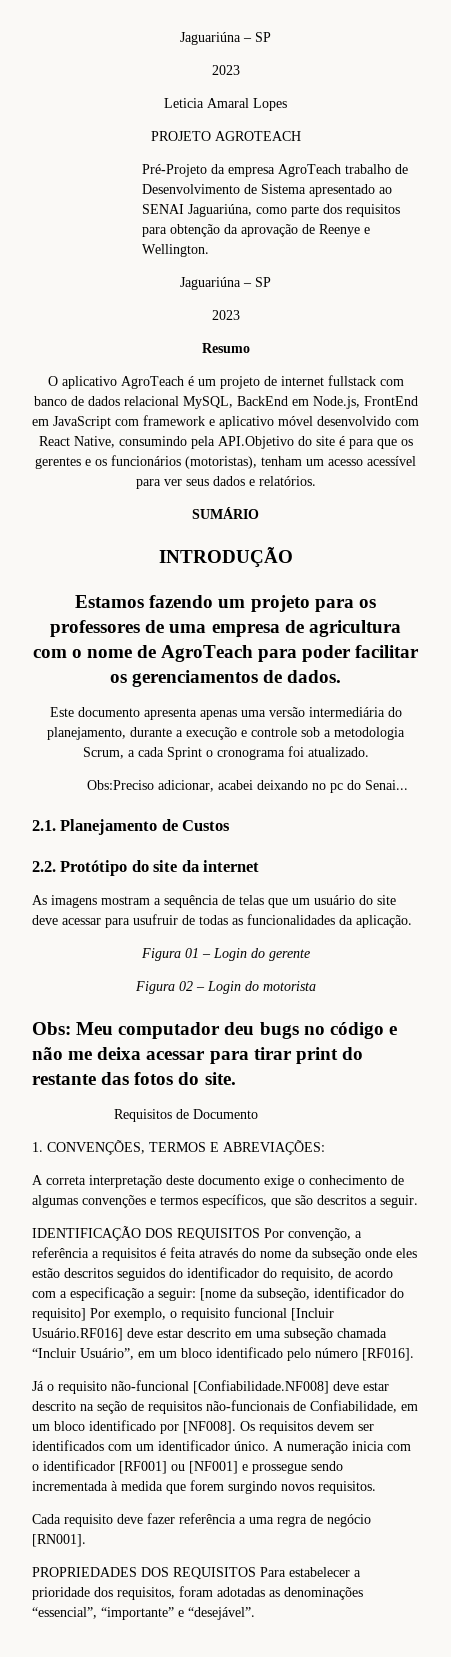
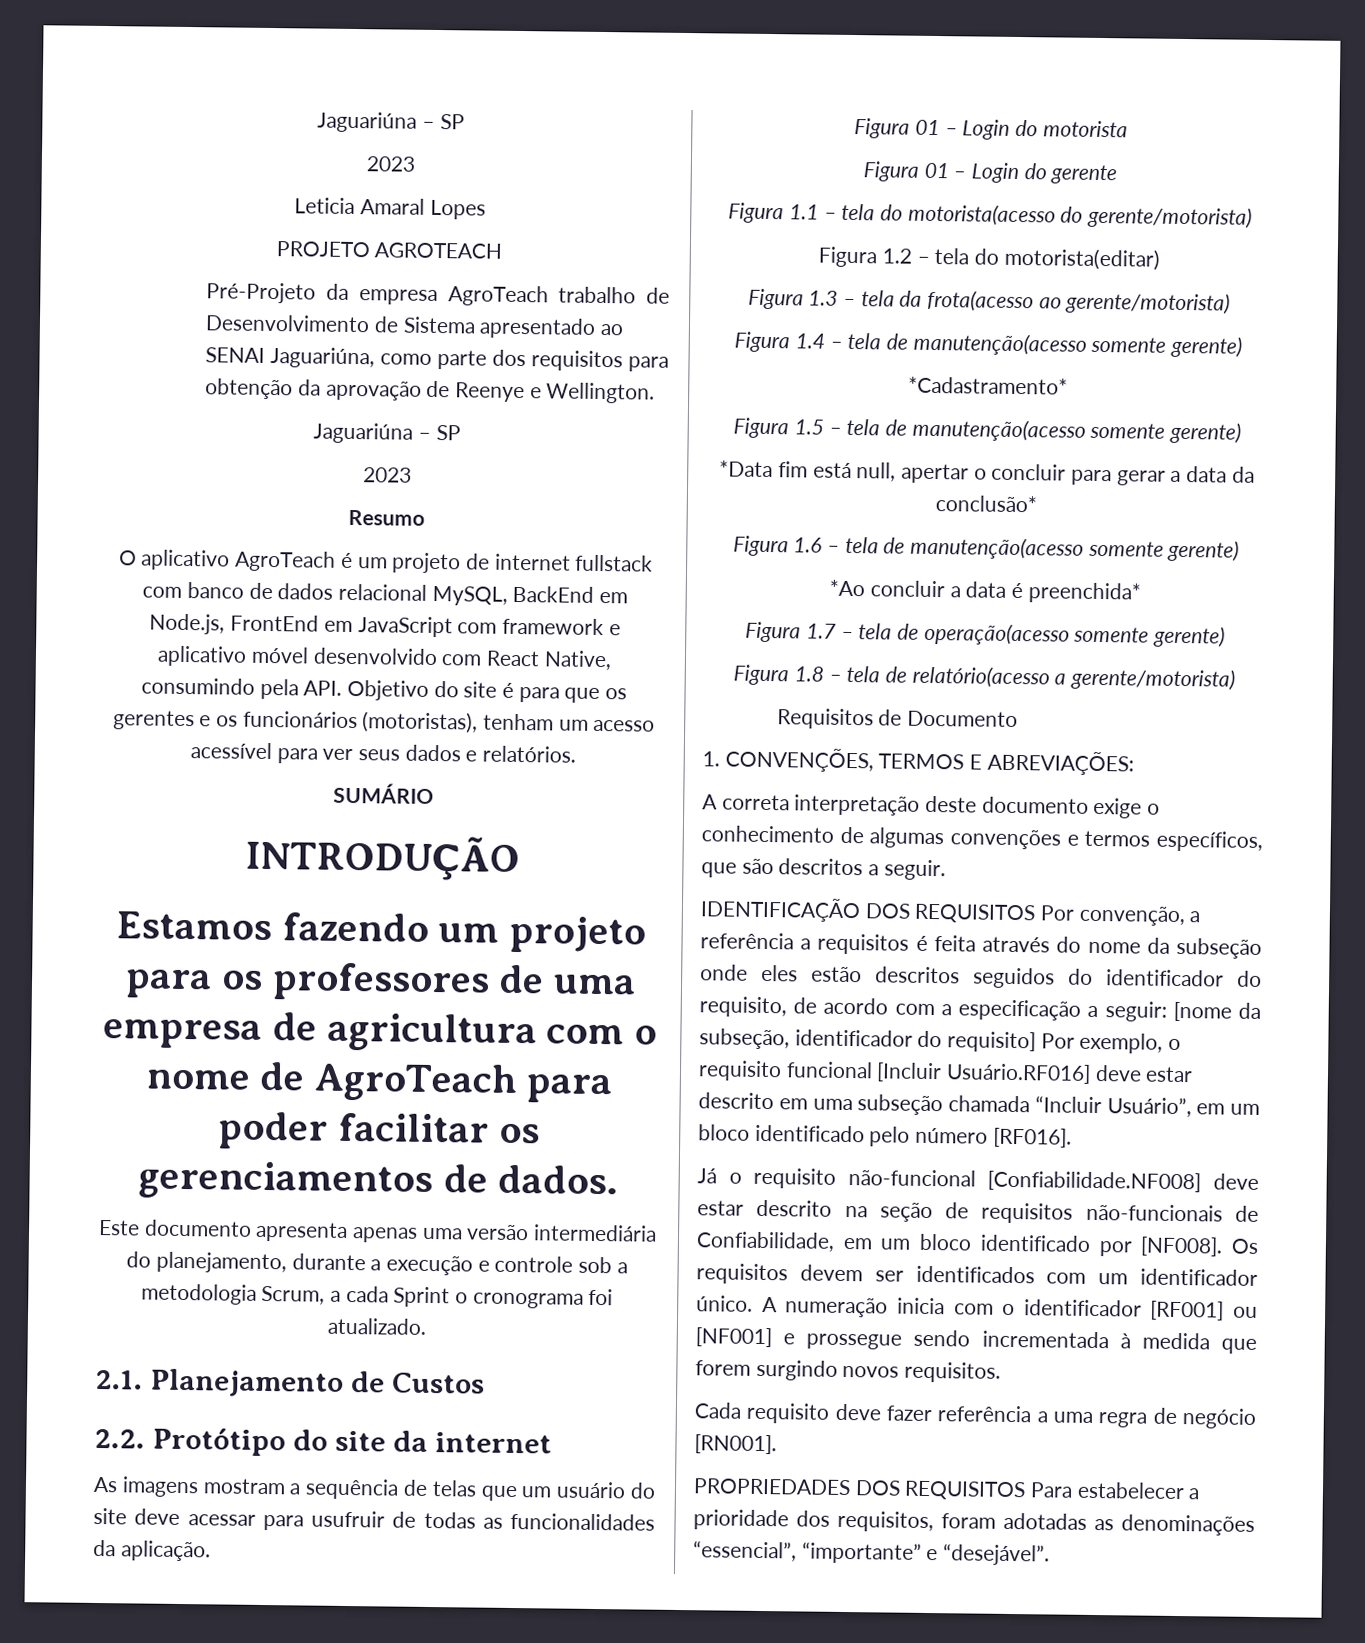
- O aplicativo AgroTeach é um projeto de internet fullstack com banco de dados relacional MySQL, BackEnd em Node.js, FrontEnd em JavaScript com framework e aplicativo móvel desenvolvido com React Native, consumindo pela API.Objetivo do site é para que os gerentes e os funcionários (motoristas), tenham um acesso acessível para ver seus dados e relatórios.
+ O aplicativo AgroTeach é um projeto de internet fullstack com banco de dados relacional MySQL, BackEnd em Node.js, FrontEnd em JavaScript com framework e aplicativo móvel desenvolvido com React Native, consumindo pela API. Objetivo do site é para que os gerentes e os funcionários (motoristas), tenham um acesso acessível para ver seus dados e relatórios.
- Obs:Preciso adicionar, acabei deixando no pc do Senai...
+ Figura 01 – Login do motorista
- Figura 02 – Login do motorista
- Obs: Meu computador deu bugs no código e não me deixa acessar para tirar print do restante das fotos do site.
+ Figura 1.1 – tela do motorista(acesso do gerente/motorista)
+ Figura 1.2 – tela do motorista(editar)
+ Figura 1.3 – tela da frota(acesso ao gerente/motorista)
+ Figura 1.4 – tela de manutenção(acesso somente gerente)
+ *Cadastramento*
+ Figura 1.5 – tela de manutenção(acesso somente gerente)
+ *Data fim está null, apertar o concluir para gerar a data da conclusão*
+ Figura 1.6 – tela de manutenção(acesso somente gerente)
+ *Ao concluir a data é preenchida*
+ Figura 1.7 – tela de operação(acesso somente gerente)
+ Figura 1.8 – tela de relatório(acesso a gerente/motorista)

